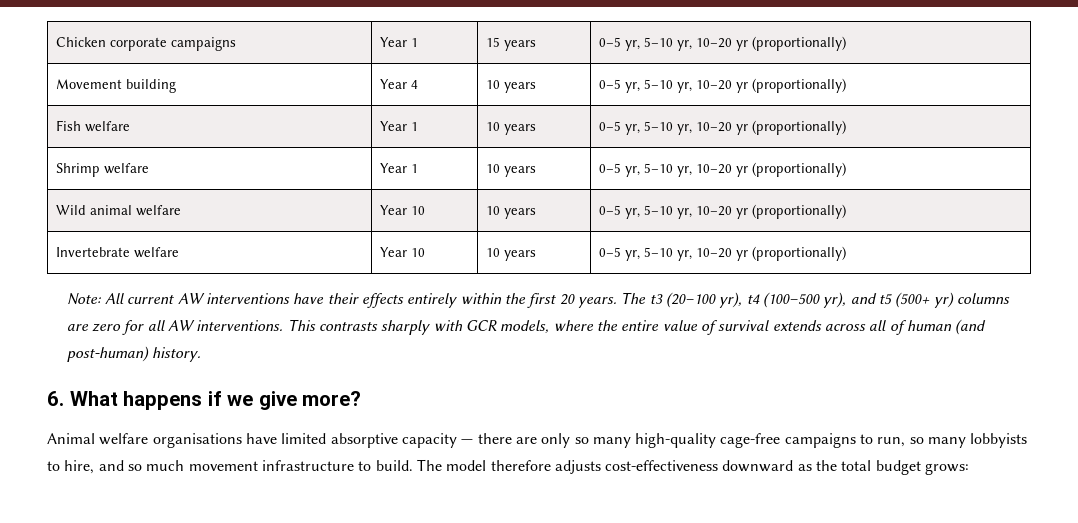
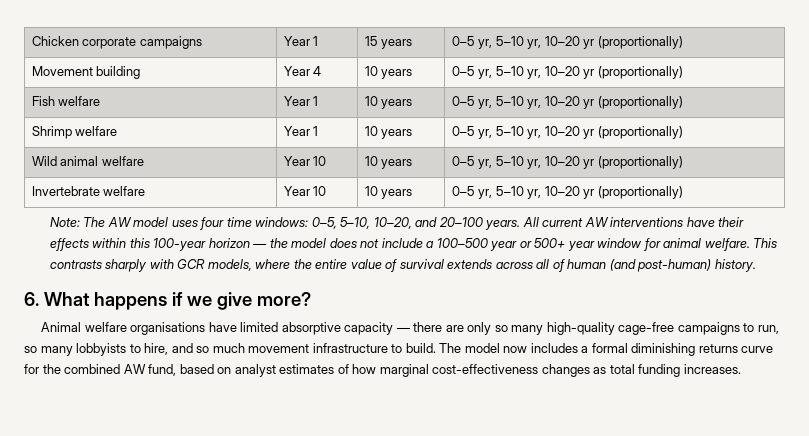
- Note: All current AW interventions have their effects entirely within the first 20 years. The t3 (20–100 yr), t4 (100–500 yr), and t5 (500+ yr) columns are zero for all AW interventions.
+ Note: The AW model uses four time windows: 0–5, 5–10, 10–20, and 20–100 years. All current AW interventions have their effects within this 100-year horizon — the model does not include a 100–500 year or 500+ year window for animal welfare.
- The model therefore adjusts cost-effectiveness downward as the total budget grows:
+ The model now includes a formal diminishing returns curve for the combined AW fund, based on analyst estimates of how marginal cost-effectiveness changes as total funding increases.

